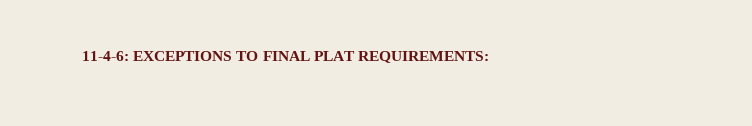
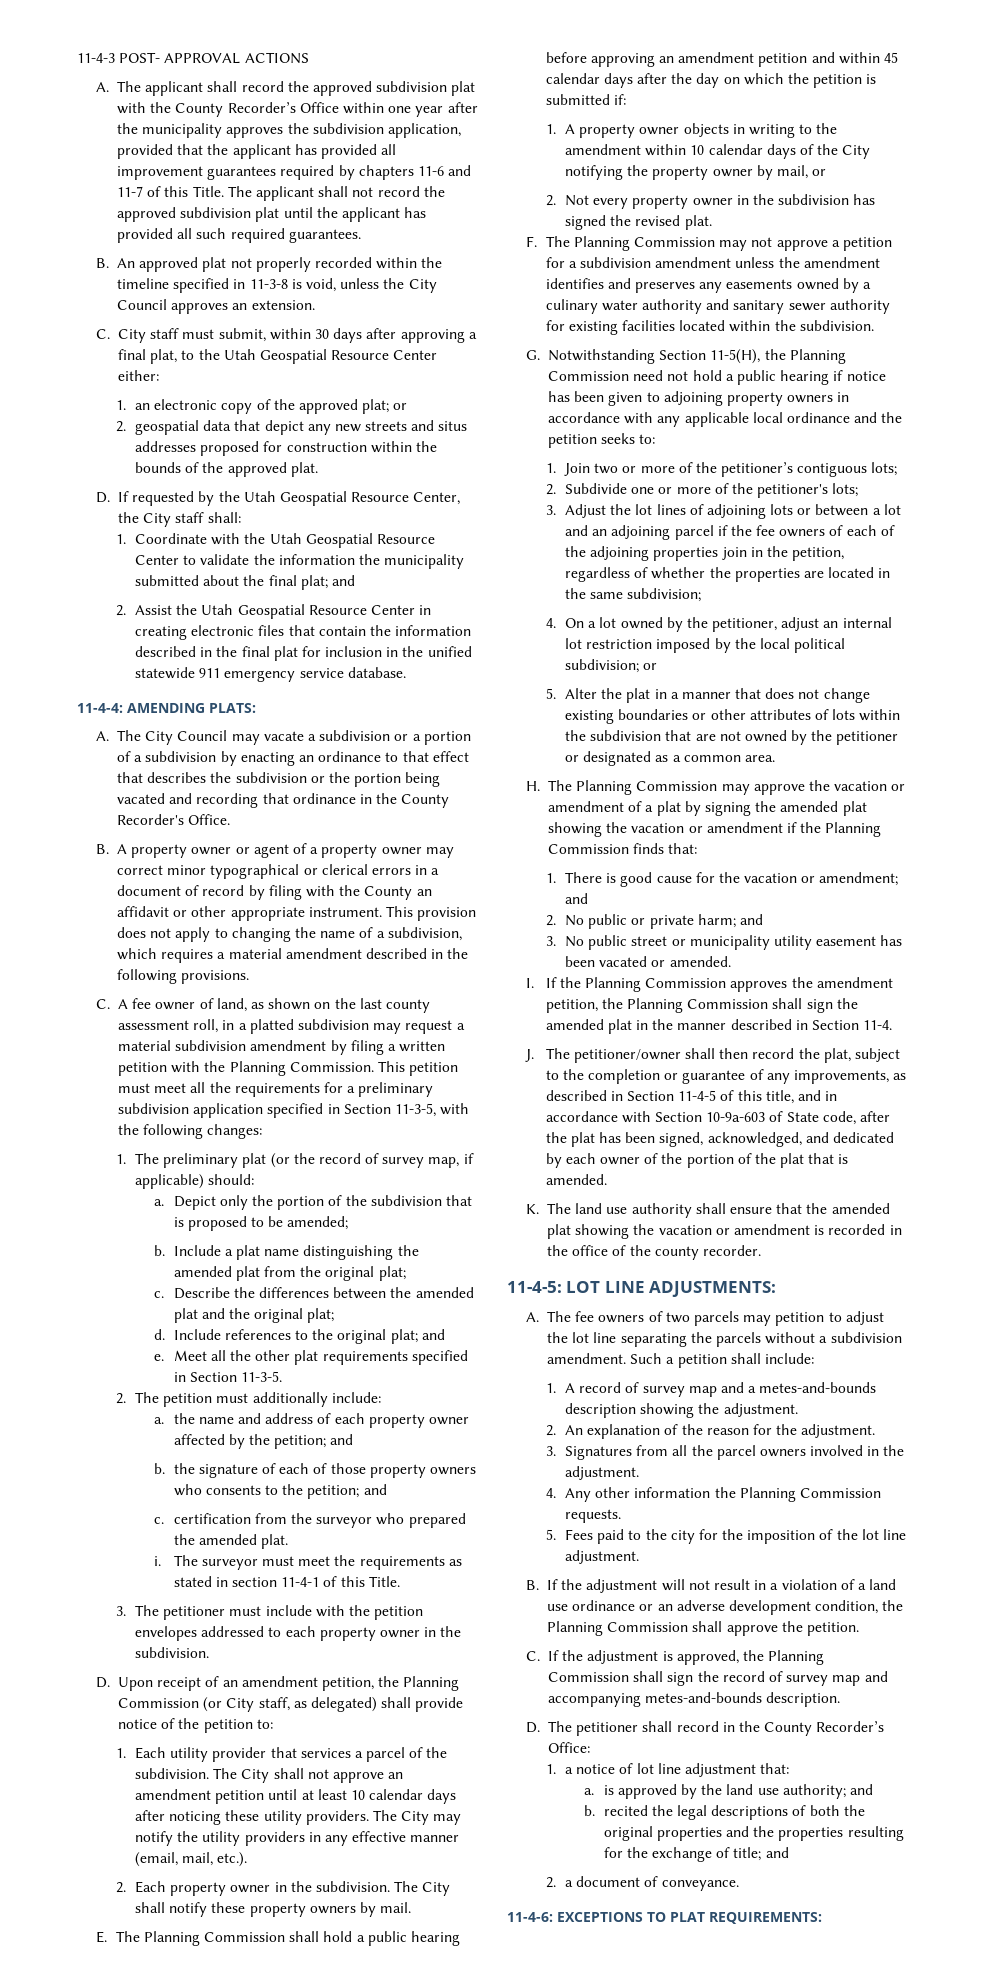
+ 11-4-3 POST- APPROVAL ACTIONS
+ A. The applicant shall record the approved subdivision plat with the County Recorder’s Office within one year after the municipality approves the subdivision application, provided that the applicant has provided all improvement guarantees required by chapters 11-6 and 11-7 of this Title. The applicant shall not record the approved subdivision plat until the applicant has provided all such required guarantees.
+ B. An approved plat not properly recorded within the timeline specified in 11-3-8 is void, unless the City Council approves an extension.
+ C. City staff must submit, within 30 days after approving a final plat, to the Utah Geospatial Resource Center either:
+ 1. an electronic copy of the approved plat; or
+ 2. geospatial data that depict any new streets and situs addresses proposed for construction within the bounds of the approved plat.
+ D. If requested by the Utah Geospatial Resource Center, the City staff shall:
+ 1. Coordinate with the Utah Geospatial Resource Center to validate the information the municipality submitted about the final plat; and
+ 2. Assist the Utah Geospatial Resource Center in creating electronic files that contain the information described in the final plat for inclusion in the unified statewide 911 emergency service database.
+ 11-4-4: AMENDING PLATS:
+ A. The City Council may vacate a subdivision or a portion of a subdivision by enacting an ordinance to that effect that describes the subdivision or the portion being vacated and recording that ordinance in the County Recorder's Office.
+ B. A property owner or agent of a property owner may correct minor typographical or clerical errors in a document of record by filing with the County an affidavit or other appropriate instrument. This provision does not apply to changing the name of a subdivision, which requires a material amendment described in the following provisions.
+ C. A fee owner of land, as shown on the last county assessment roll, in a platted subdivision may request a material subdivision amendment by filing a written petition with the Planning Commission. This petition must meet all the requirements for a preliminary subdivision application specified in Section 11-3-5, with the following changes:
+ 1. The preliminary plat (or the record of survey map, if applicable) should:
+ a. Depict only the portion of the subdivision that is proposed to be amended;
+ b. Include a plat name distinguishing the amended plat from the original plat;
+ c. Describe the differences between the amended plat and the original plat;
+ d. Include references to the original plat; and
+ e. Meet all the other plat requirements specified in Section 11-3-5.
+ 2. The petition must additionally include:
+ a. the name and address of each property owner affected by the petition; and
+ b. the signature of each of those property owners who consents to the petition; and
+ c. certification from the surveyor who prepared the amended plat.
+ i. The surveyor must meet the requirements as stated in section 11-4-1 of this Title.
+ 3. The petitioner must include with the petition envelopes addressed to each property owner in the subdivision.
+ D. Upon receipt of an amendment petition, the Planning Commission (or City staff, as delegated) shall provide notice of the petition to:
+ 1. Each utility provider that services a parcel of the subdivision. The City shall not approve an amendment petition until at least 10 calendar days after noticing these utility providers. The City may notify the utility providers in any effective manner (email, mail, etc.).
+ 2. Each property owner in the subdivision. The City shall notify these property owners by mail.
+ E. The Planning Commission shall hold a public hearing before approving an amendment petition and within 45 calendar days after the day on which the petition is submitted if:
+ 1. A property owner objects in writing to the amendment within 10 calendar days of the City notifying the property owner by mail, or
+ 2. Not every property owner in the subdivision has signed the revised plat.
+ F. The Planning Commission may not approve a petition for a subdivision amendment unless the amendment identifies and preserves any easements owned by a culinary water authority and sanitary sewer authority for existing facilities located within the subdivision.
+ G. Notwithstanding Section 11-5(H), the Planning Commission need not hold a public hearing if notice has been given to adjoining property owners in accordance with any applicable local ordinance and the petition seeks to:
+ 1. Join two or more of the petitioner’s contiguous lots;
+ 2. Subdivide one or more of the petitioner's lots;
+ 3. Adjust the lot lines of adjoining lots or between a lot and an adjoining parcel if the fee owners of each of the adjoining properties join in the petition, regardless of whether the properties are located in the same subdivision;
+ 4. On a lot owned by the petitioner, adjust an internal lot restriction imposed by the local political subdivision; or
+ 5. Alter the plat in a manner that does not change existing boundaries or other attributes of lots within the subdivision that are not owned by the petitioner or designated as a common area.
+ H. The Planning Commission may approve the vacation or amendment of a plat by signing the amended plat showing the vacation or amendment if the Planning Commission finds that:
+ 1. There is good cause for the vacation or amendment; and
+ 2. No public or private harm; and
+ 3. No public street or municipality utility easement has been vacated or amended.
+ I. If the Planning Commission approves the amendment petition, the Planning Commission shall sign the amended plat in the manner described in Section 11-4.
+ J. The petitioner/owner shall then record the plat, subject to the completion or guarantee of any improvements, as described in Section 11-4-5 of this title, and in accordance with Section 10-9a-603 of State code, after the plat has been signed, acknowledged, and dedicated by each owner of the portion of the plat that is amended.
+ K. The land use authority shall ensure that the amended plat showing the vacation or amendment is recorded in the office of the county recorder.
+ 11-4-5: LOT LINE ADJUSTMENTS:
+ A. The fee owners of two parcels may petition to adjust the lot line separating the parcels without a subdivision amendment. Such a petition shall include:
+ 1. A record of survey map and a metes-and-bounds description showing the adjustment.
+ 2. An explanation of the reason for the adjustment.
+ 3. Signatures from all the parcel owners involved in the adjustment.
+ 4. Any other information the Planning Commission requests.
+ 5. Fees paid to the city for the imposition of the lot line adjustment.
+ B. If the adjustment will not result in a violation of a land use ordinance or an adverse development condition, the Planning Commission shall approve the petition.
+ C. If the adjustment is approved, the Planning Commission shall sign the record of survey map and accompanying metes-and-bounds description.
+ D. The petitioner shall record in the County Recorder’s Office:
+ 1. a notice of lot line adjustment that:
+ a. is approved by the land use authority; and
+ b. recited the legal descriptions of both the original properties and the properties resulting for the exchange of title; and
+ 2. a document of conveyance.
- 11-4-6: EXCEPTIONS TO FINAL PLAT REQUIREMENTS:
+ 11-4-6: EXCEPTIONS TO PLAT REQUIREMENTS:

